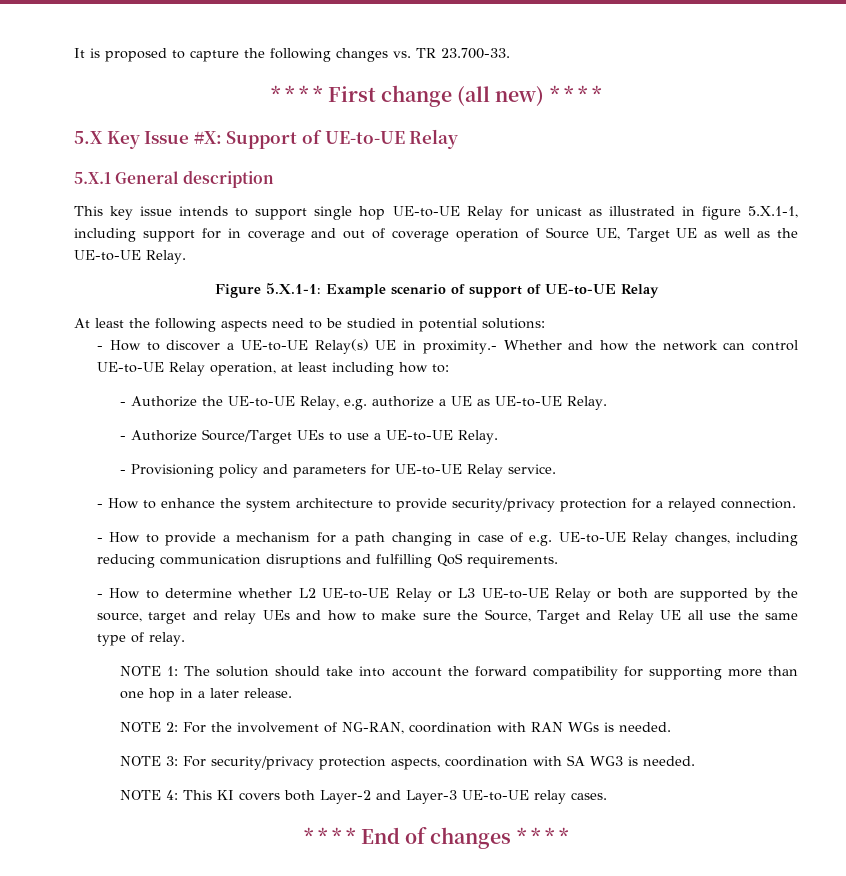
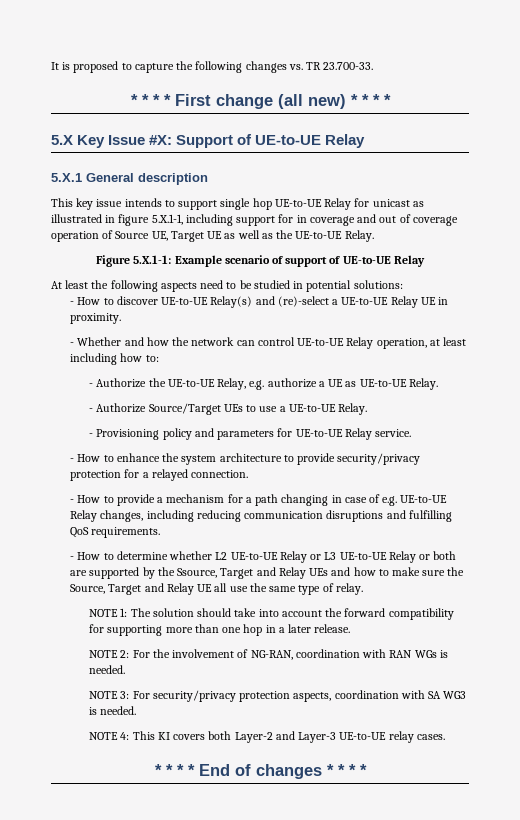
- - How to discover a UE-to-UE Relay(s) UE in proximity.- Whether and how the network can control UE-to-UE Relay operation, at least including how to:
+ - How to discover UE-to-UE Relay(s) and (re)-select a UE-to-UE Relay UE in proximity.
+ - Whether and how the network can control UE-to-UE Relay operation, at least including how to:
- - How to determine whether L2 UE-to-UE Relay or L3 UE-to-UE Relay or both are supported by the source, target and relay UEs and how to make sure the Source, Target and Relay UE all use the same type of relay.
+ - How to determine whether L2 UE-to-UE Relay or L3 UE-to-UE Relay or both are supported by the Ssource, Target and Relay UEs and how to make sure the Source, Target and Relay UE all use the same type of relay.

